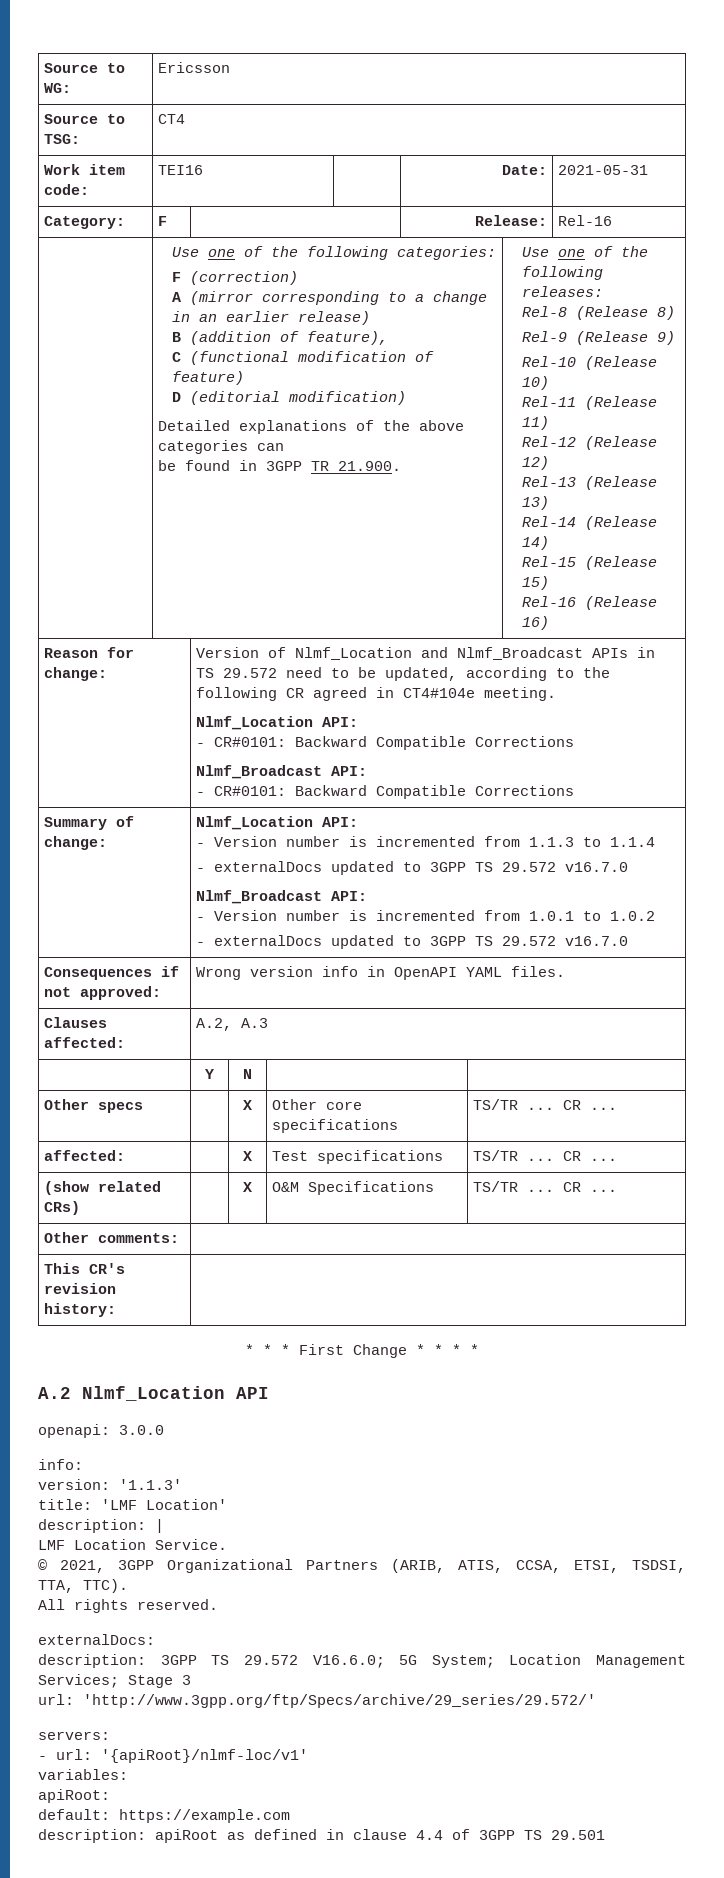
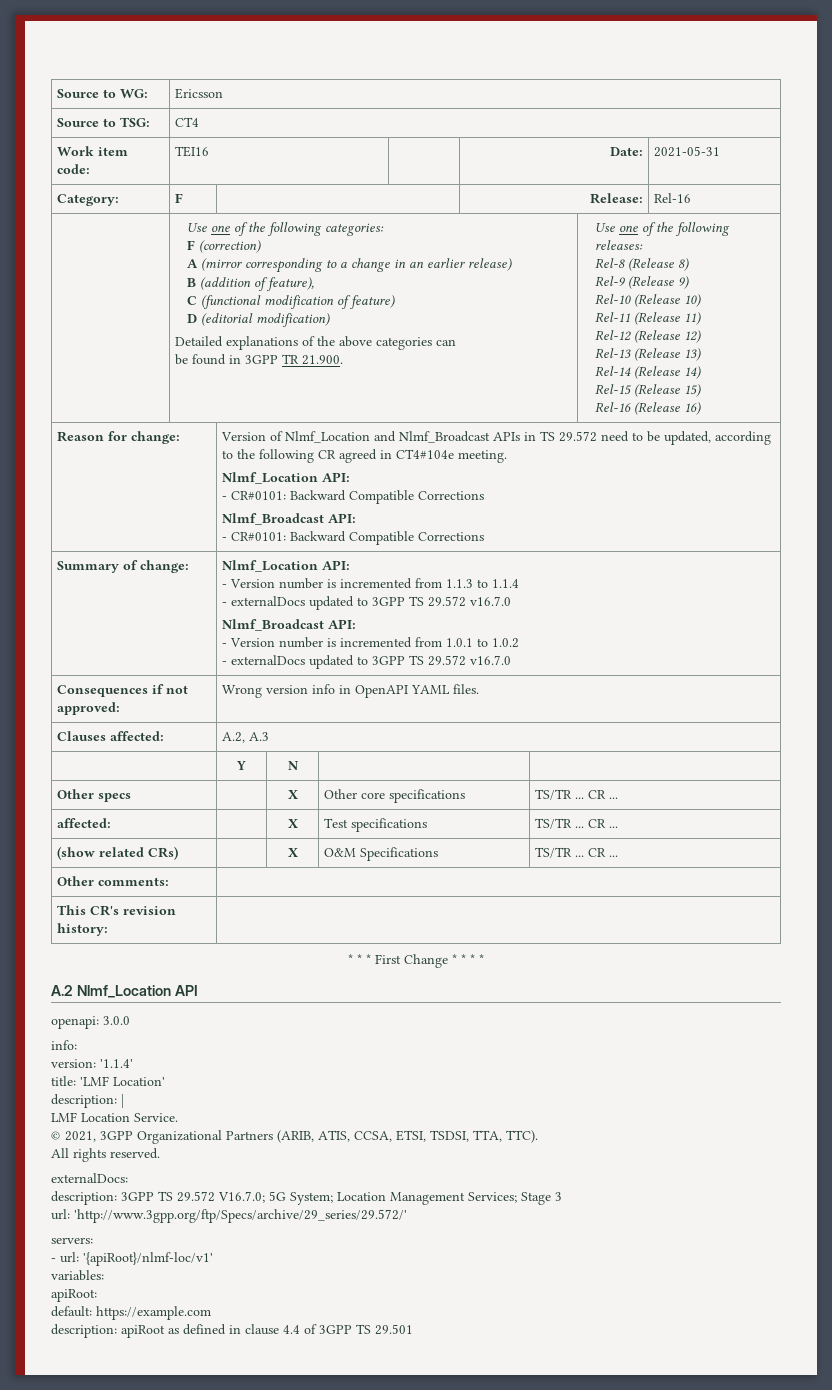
- version: '1.1.3'
+ version: '1.1.4'
- description: 3GPP TS 29.572 V16.6.0; 5G System; Location Management Services; Stage 3
+ description: 3GPP TS 29.572 V16.7.0; 5G System; Location Management Services; Stage 3

